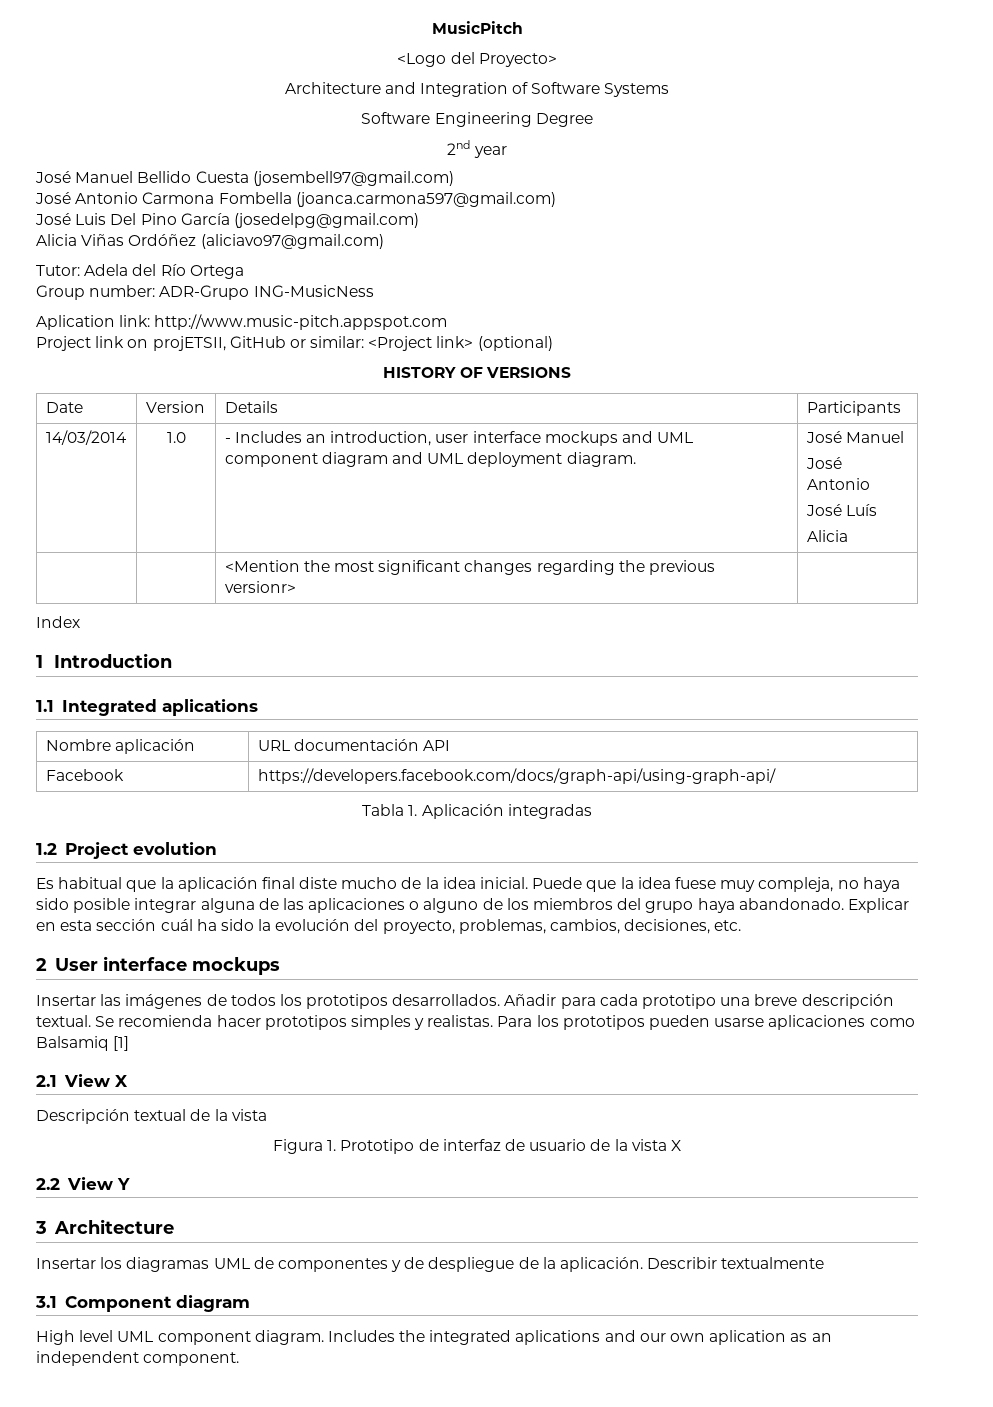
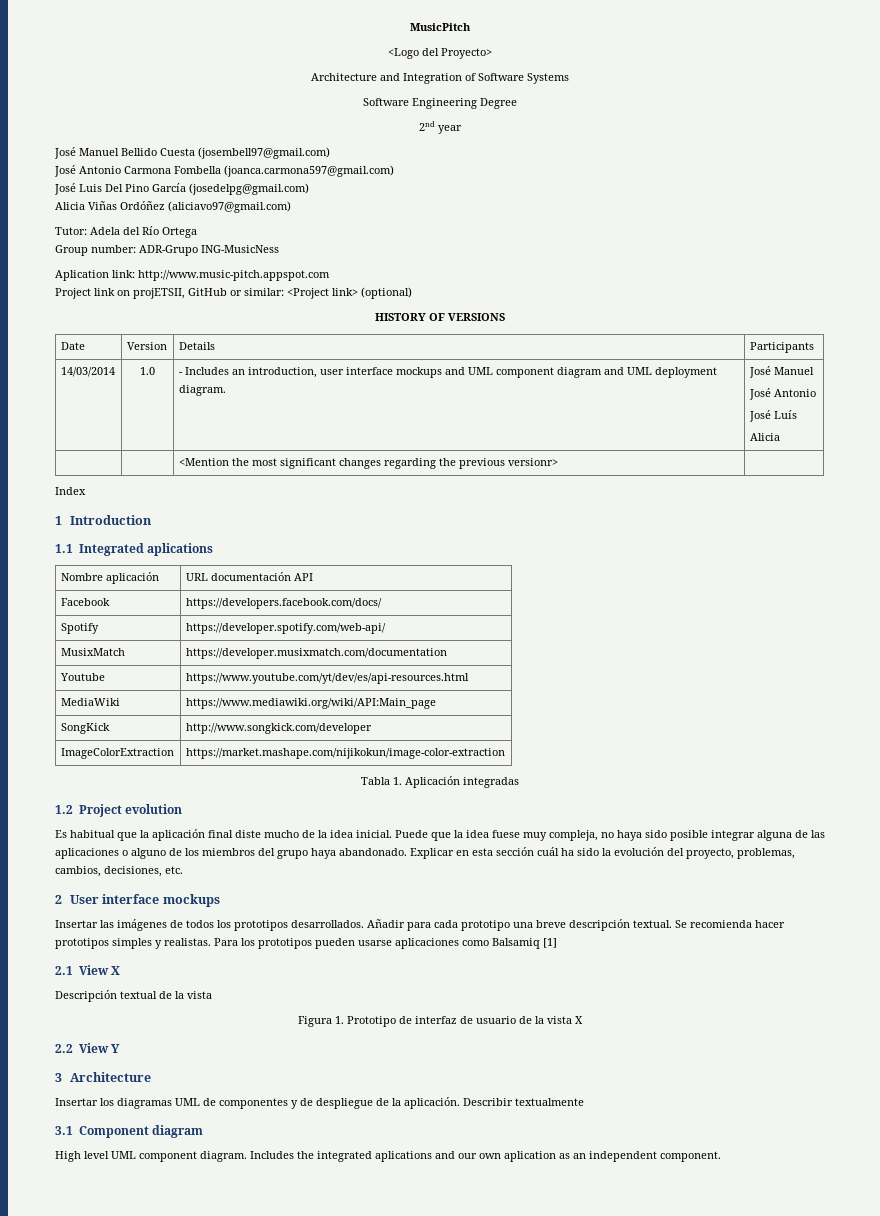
- Facebook | https://developers.facebook.com/docs/graph-api/using-graph-api/
+ Facebook | https://developers.facebook.com/docs/
+ Spotify | https://developer.spotify.com/web-api/
+ MusixMatch | https://developer.musixmatch.com/documentation
+ Youtube | https://www.youtube.com/yt/dev/es/api-resources.html
+ MediaWiki | https://www.mediawiki.org/wiki/API:Main_page
+ SongKick | http://www.songkick.com/developer
+ ImageColorExtraction | https://market.mashape.com/nijikokun/image-color-extraction

